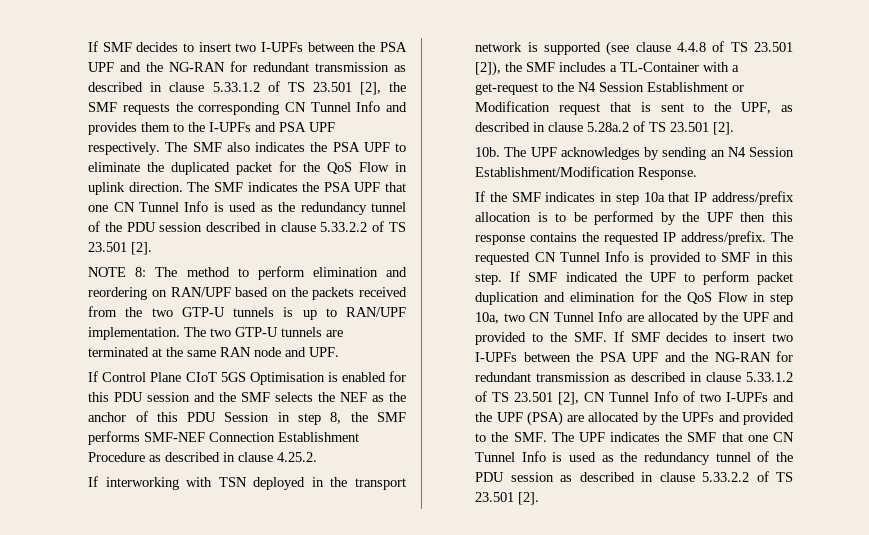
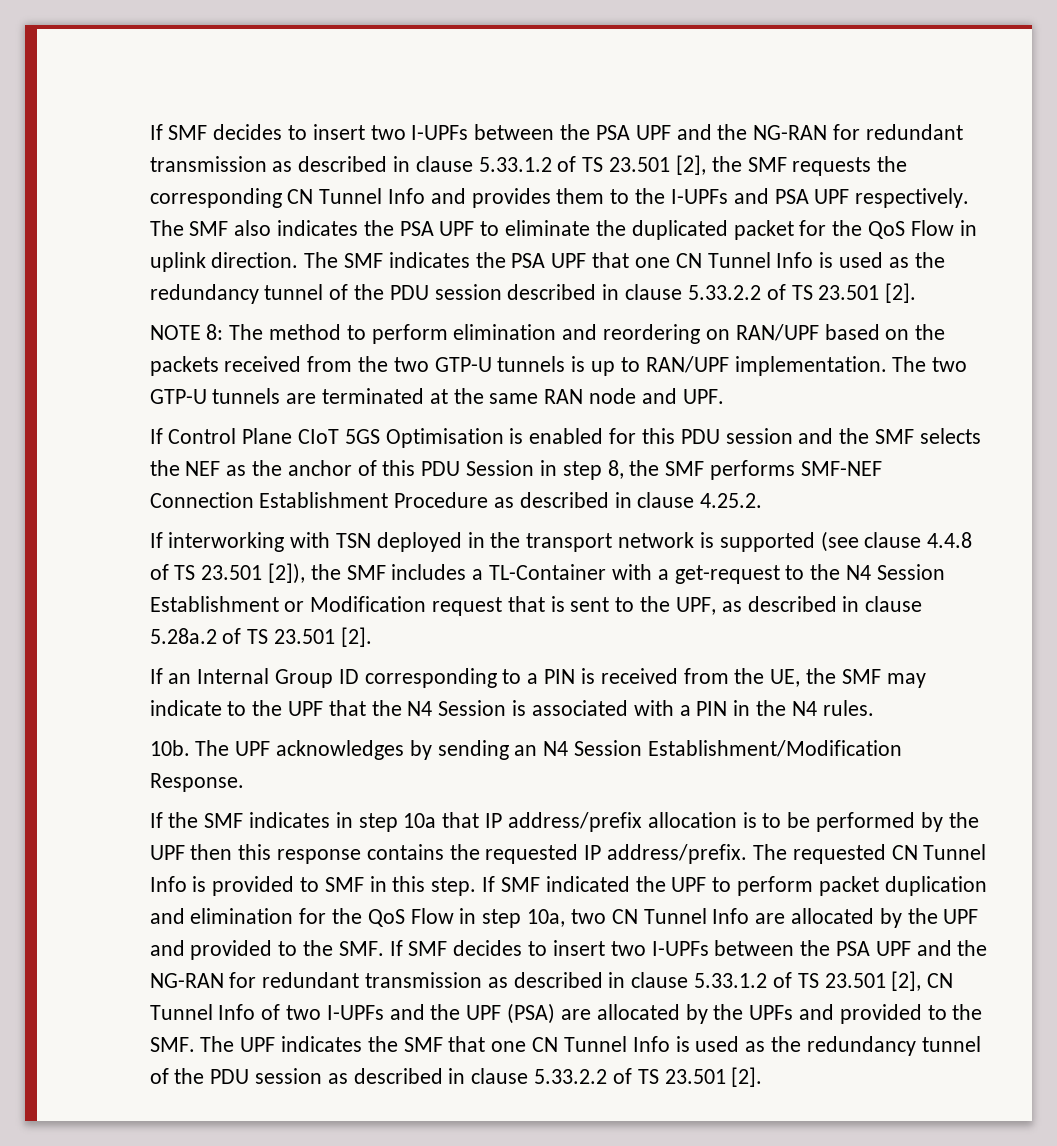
+ If an Internal Group ID corresponding to a PIN is received from the UE, the SMF may indicate to the UPF that the N4 Session is associated with a PIN in the N4 rules.

